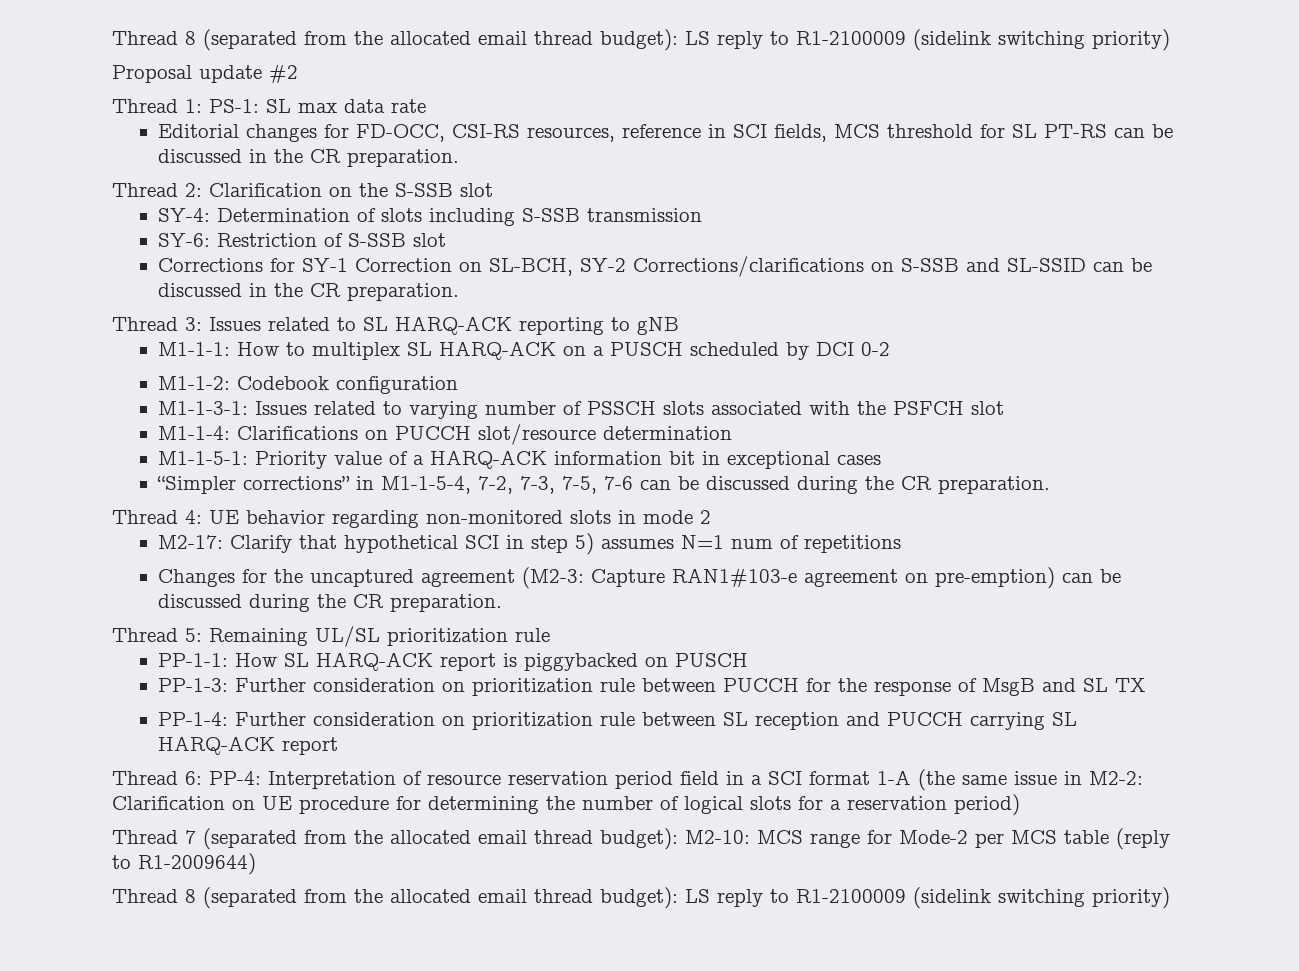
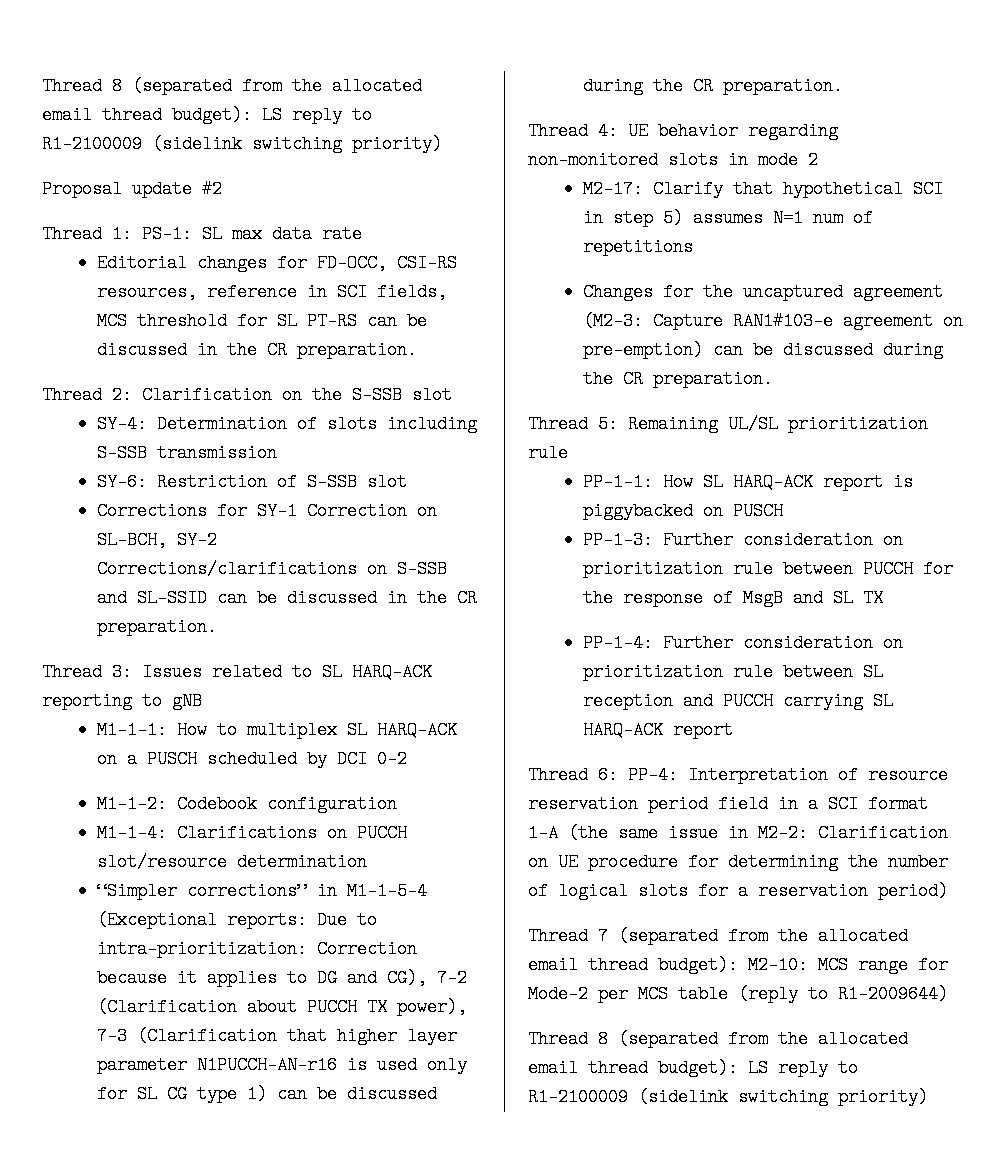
- M1-1-3-1: Issues related to varying number of PSSCH slots associated with the PSFCH slot
- M1-1-5-1: Priority value of a HARQ-ACK information bit in exceptional cases
- “Simpler corrections” in M1-1-5-4, 7-2, 7-3, 7-5, 7-6 can be discussed during the CR preparation.
+ “Simpler corrections” in M1-1-5-4 (Exceptional reports: Due to intra-prioritization: Correction because it applies to DG and CG), 7-2 (Clarification about PUCCH TX power), 7-3 (Clarification that higher layer parameter N1PUCCH-AN-r16 is used only for SL CG type 1) can be discussed during the CR preparation.

